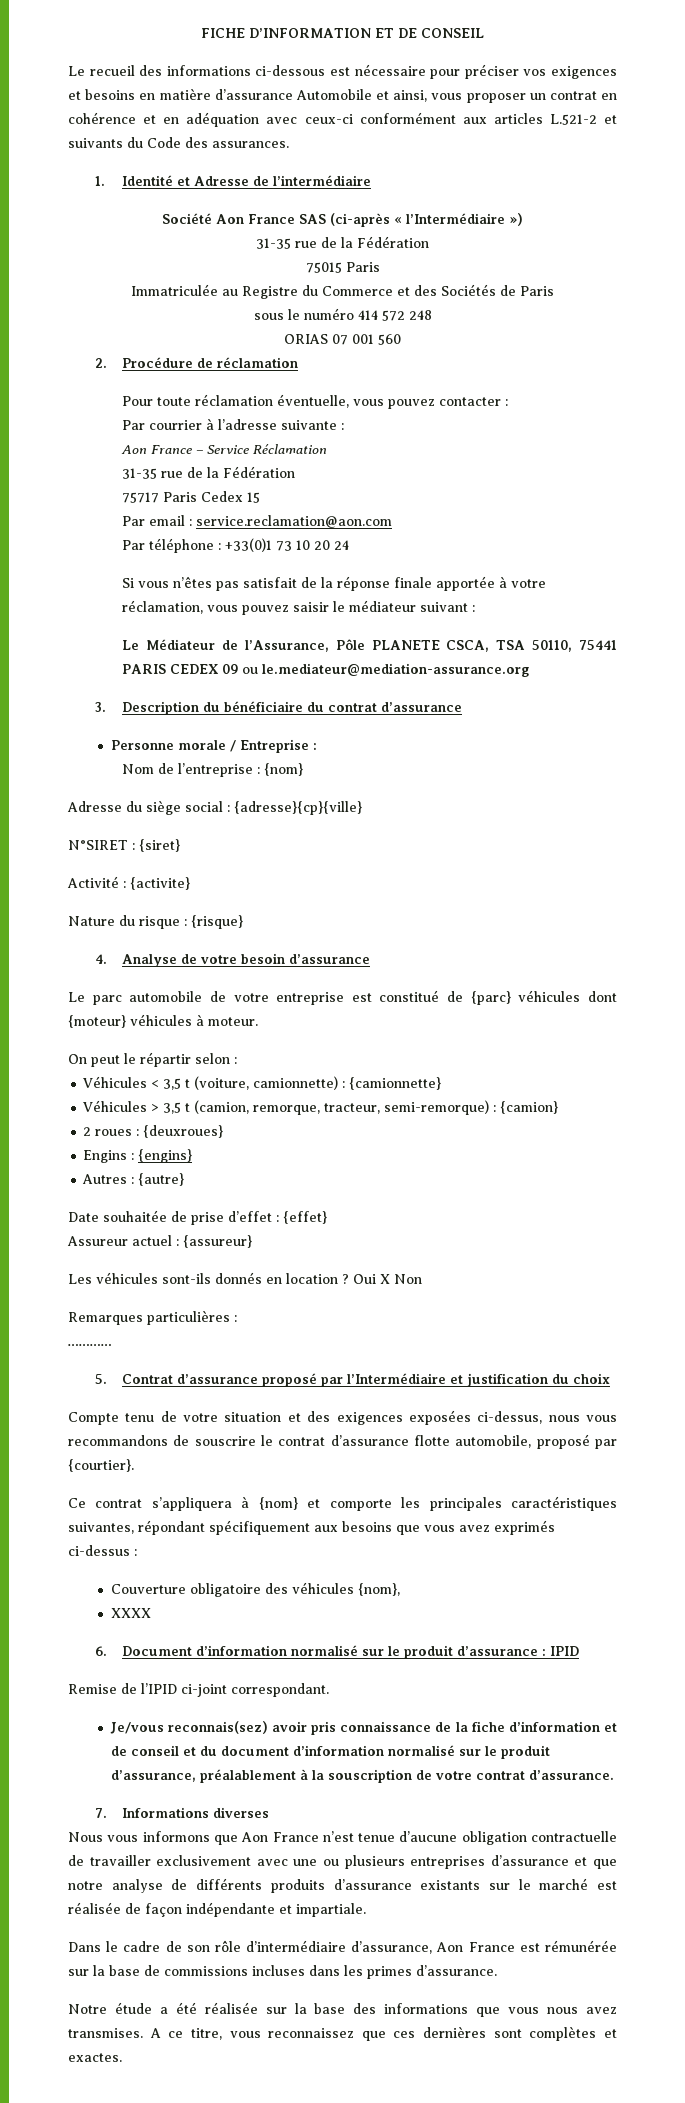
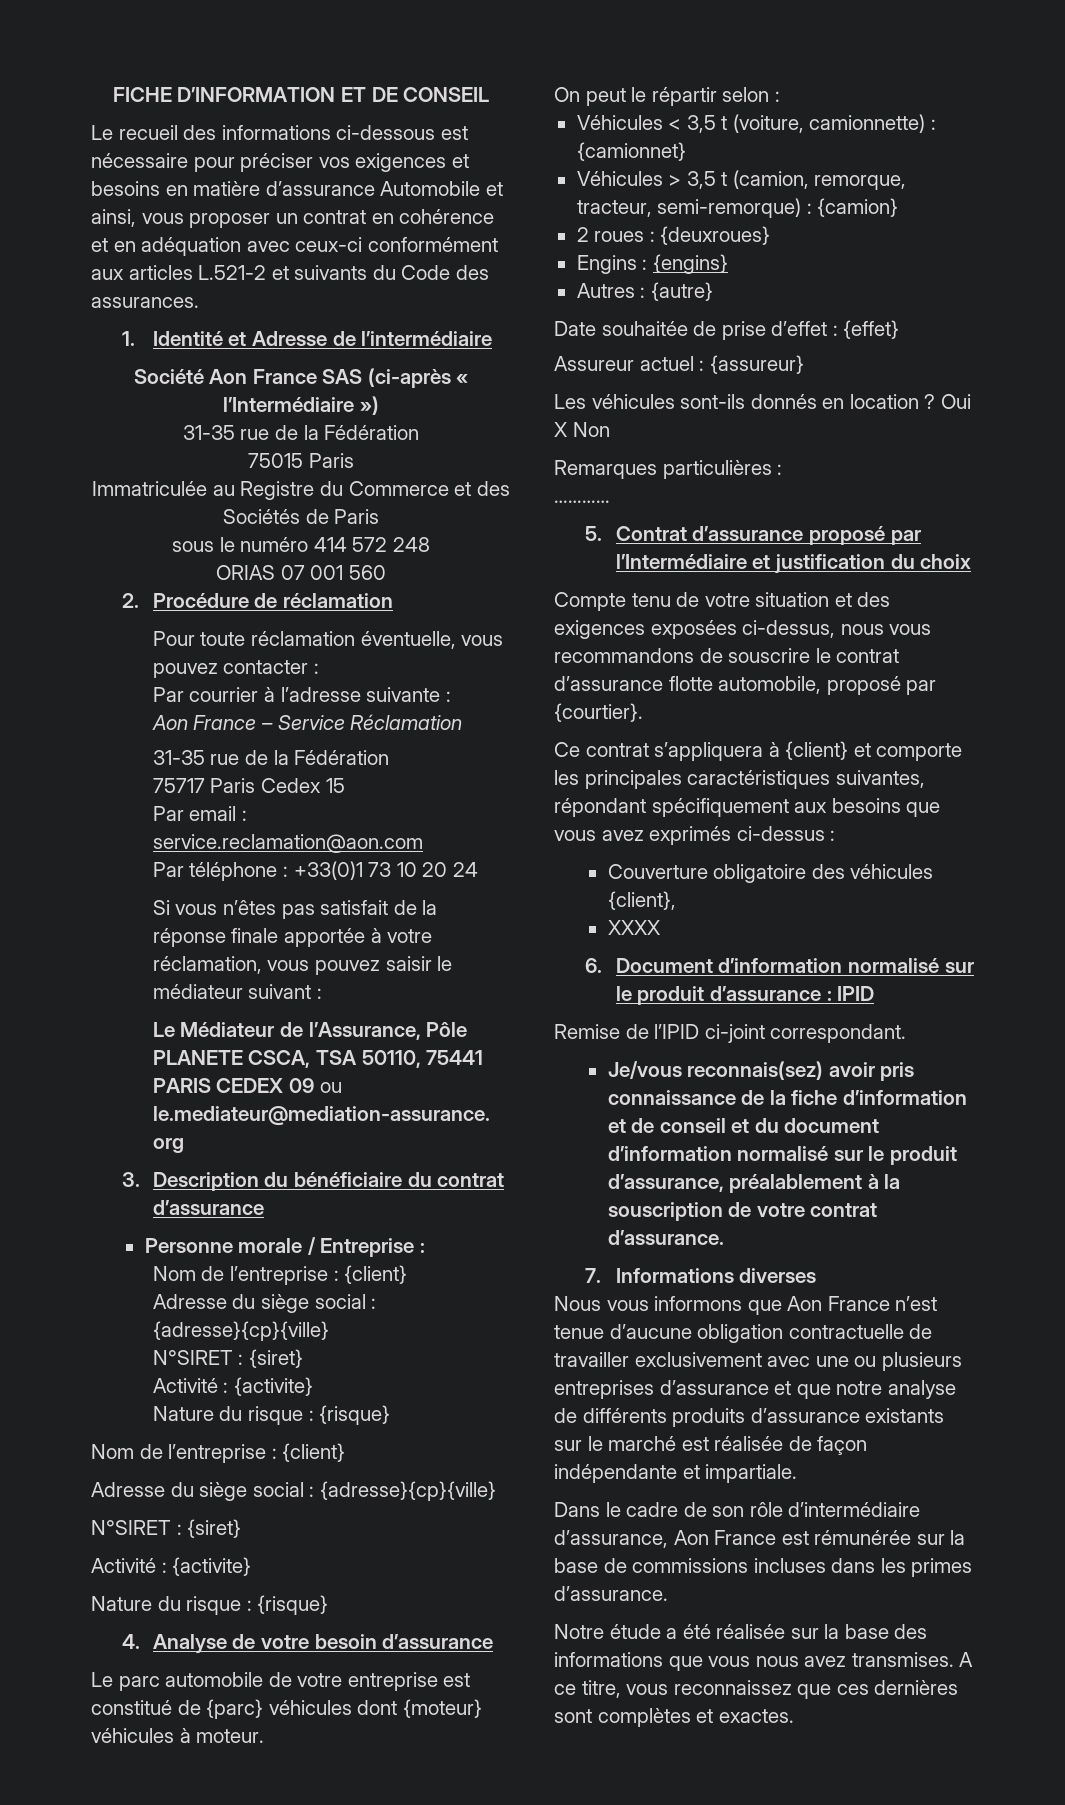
  Personne morale / Entreprise :
- Nom de l’entreprise : {nom}
+ Nom de l’entreprise : {client}
+ Adresse du siège social : {adresse}{cp}{ville}
+ N°SIRET : {siret}
+ Activité : {activite}
+ Nature du risque : {risque}
+ Nom de l’entreprise : {client}
- Véhicules < 3,5 t (voiture, camionnette) : {camionnette}
+ Véhicules < 3,5 t (voiture, camionnette) : {camionnet}
- Ce contrat s’appliquera à {nom} et comporte les principales caractéristiques suivantes, répondant spécifiquement aux besoins que vous avez exprimés ci-dessus :
+ Ce contrat s’appliquera à {client} et comporte les principales caractéristiques suivantes, répondant spécifiquement aux besoins que vous avez exprimés ci-dessus :
- Couverture obligatoire des véhicules {nom},
+ Couverture obligatoire des véhicules {client},

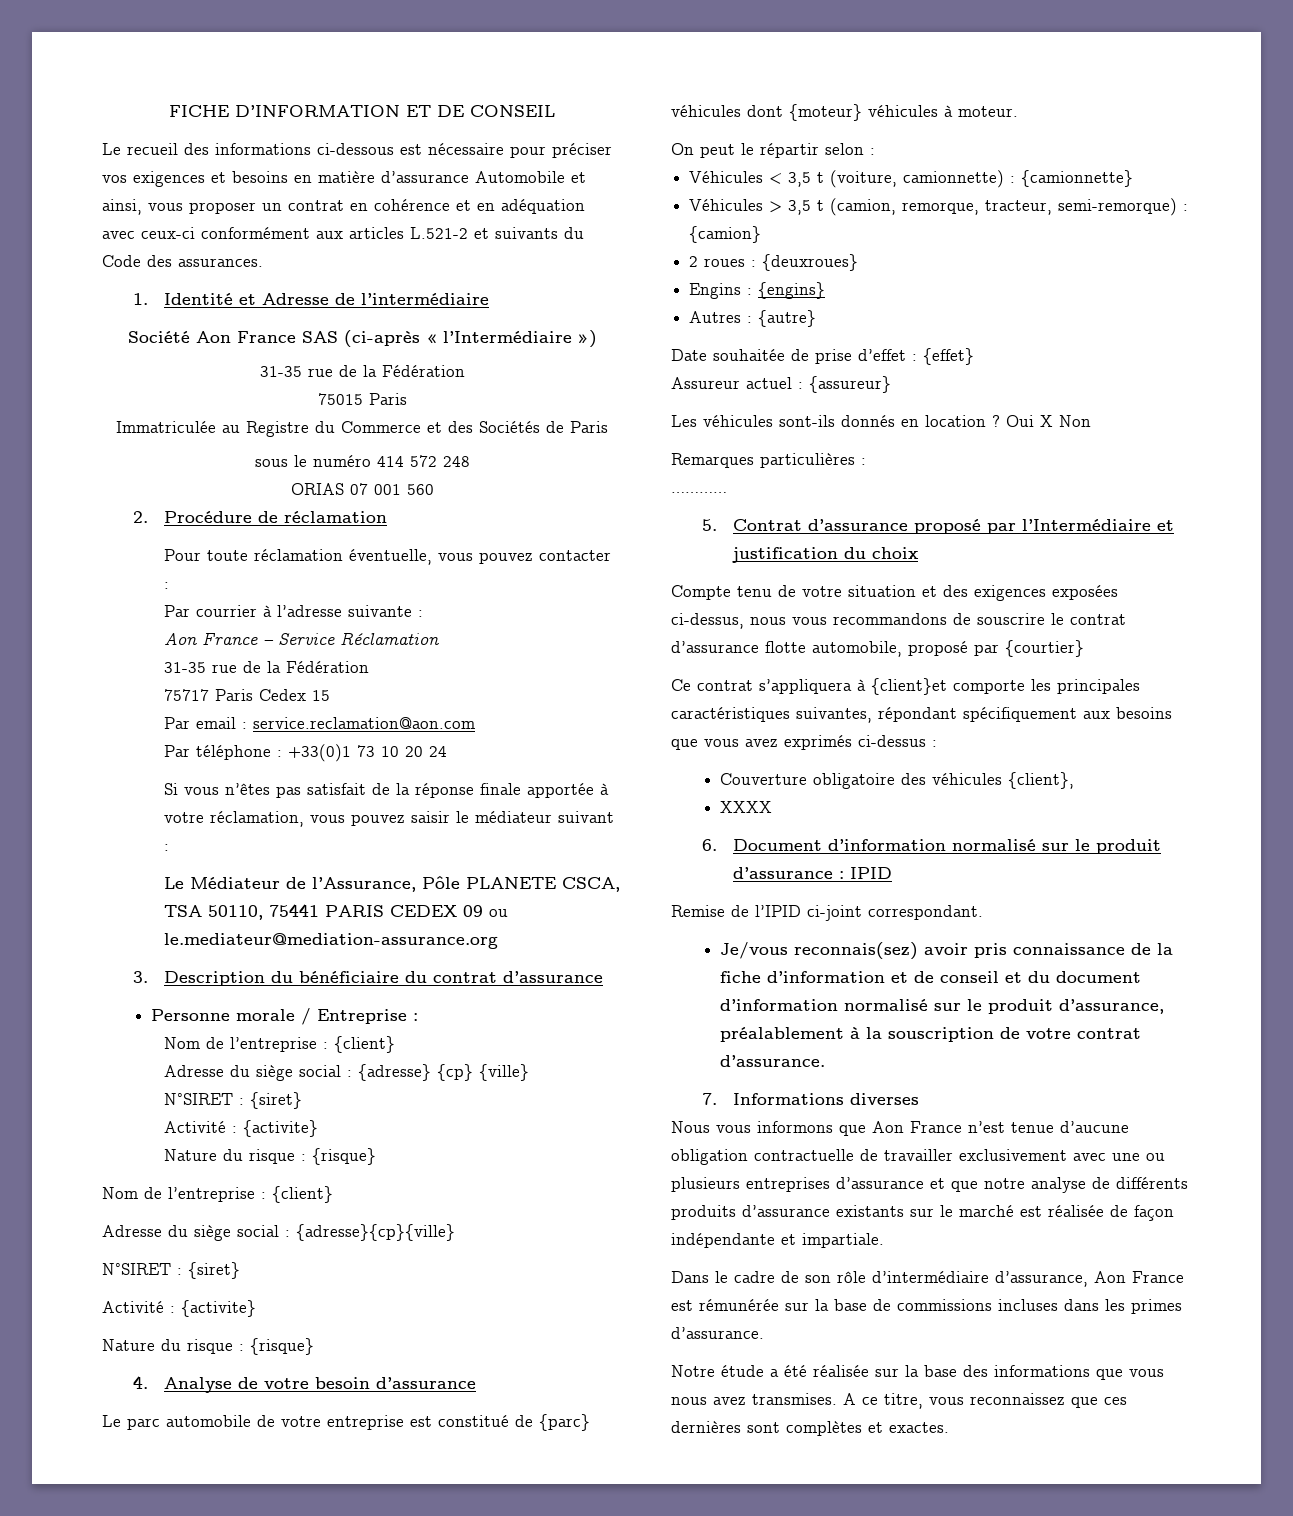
  Personne morale / Entreprise :
  Nom de l’entreprise : {client}
- Adresse du siège social : {adresse}{cp}{ville}
+ Adresse du siège social : {adresse} {cp} {ville}
- Véhicules < 3,5 t (voiture, camionnette) : {camionnet}
+ Véhicules < 3,5 t (voiture, camionnette) : {camionnette}
- Compte tenu de votre situation et des exigences exposées ci-dessus, nous vous recommandons de souscrire le contrat d’assurance flotte automobile, proposé par {courtier}.
+ Compte tenu de votre situation et des exigences exposées ci-dessus, nous vous recommandons de souscrire le contrat d’assurance flotte automobile, proposé par {courtier}
- Ce contrat s’appliquera à {client} et comporte les principales caractéristiques suivantes, répondant spécifiquement aux besoins que vous avez exprimés ci-dessus :
+ Ce contrat s’appliquera à {client}et comporte les principales caractéristiques suivantes, répondant spécifiquement aux besoins que vous avez exprimés ci-dessus :

